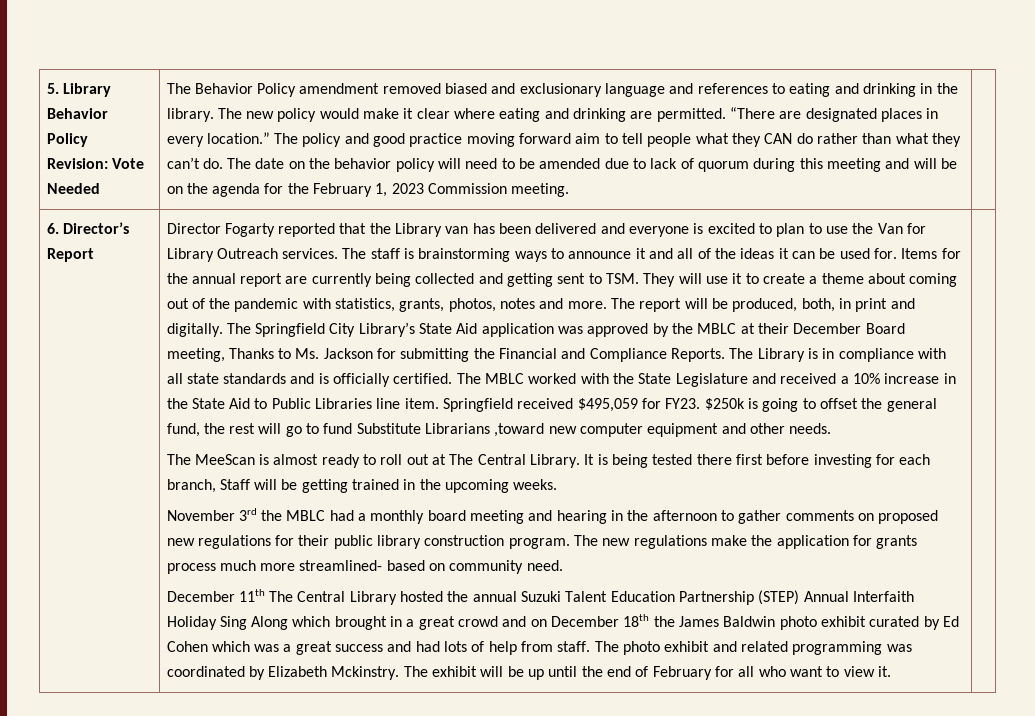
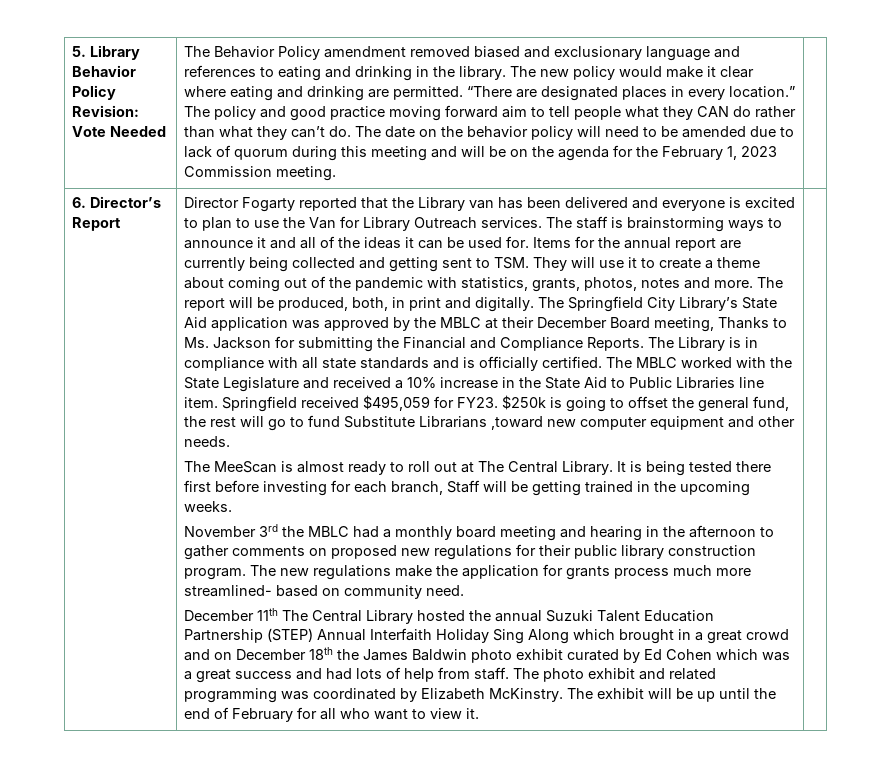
- The photo exhibit and related programming was coordinated by Elizabeth Mckinstry.
+ The photo exhibit and related programming was coordinated by Elizabeth McKinstry.

